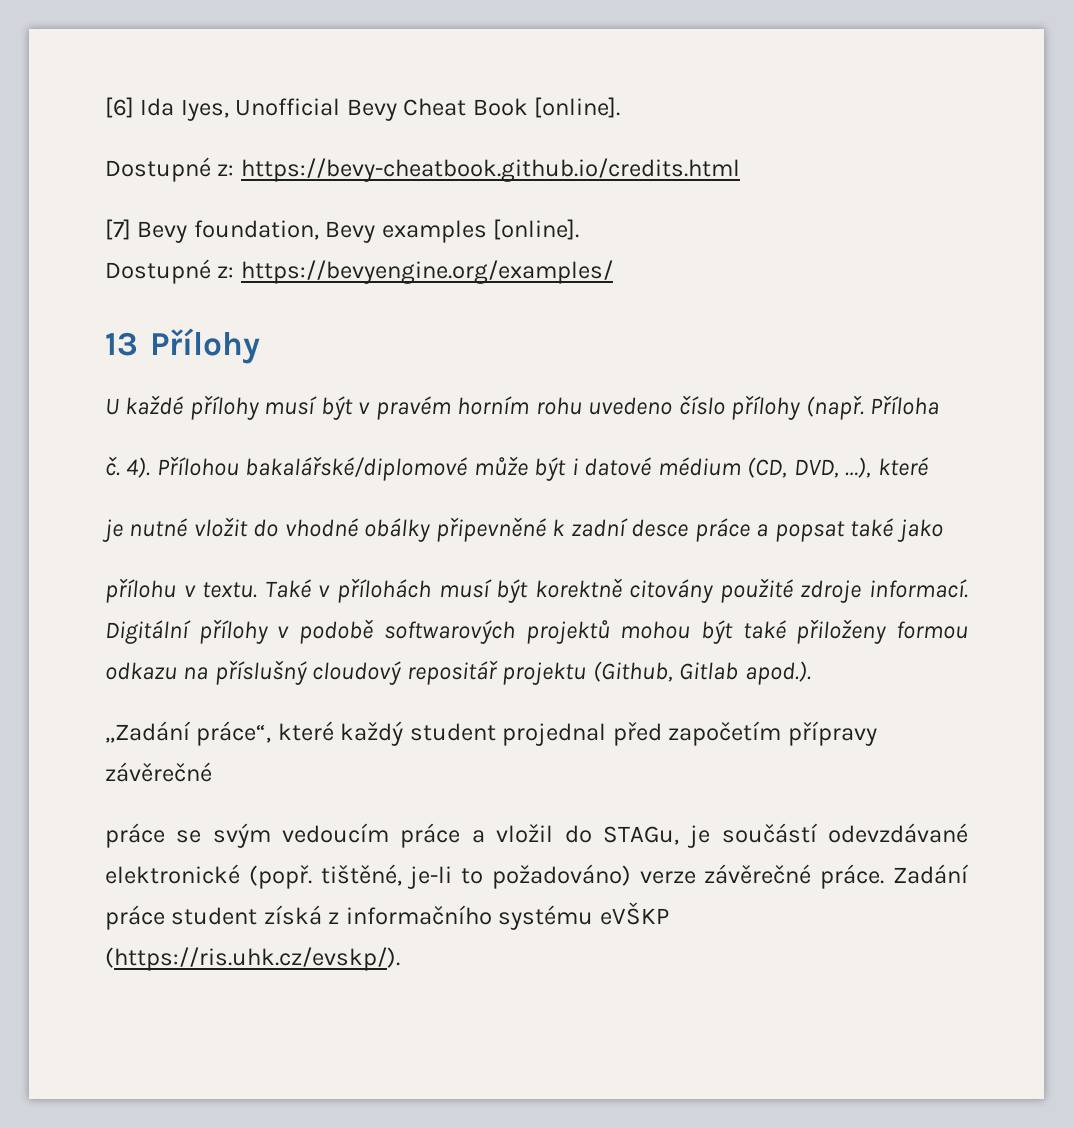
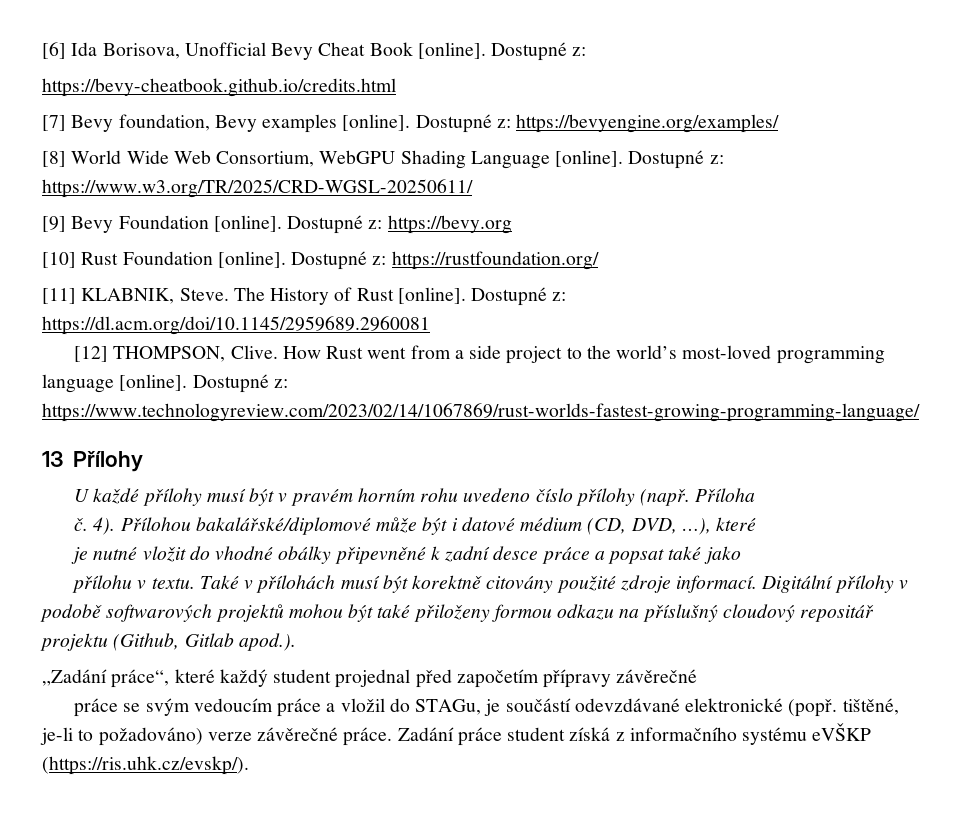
- [6] Ida Iyes, Unofficial Bevy Cheat Book [online].
- Dostupné z: https://bevy-cheatbook.github.io/credits.html
+ [6] Ida Borisova, Unofficial Bevy Cheat Book [online]. Dostupné z:
+ https://bevy-cheatbook.github.io/credits.html
- [7] Bevy foundation, Bevy examples [online].
- Dostupné z: https://bevyengine.org/examples/
+ [7] Bevy foundation, Bevy examples [online]. Dostupné z: https://bevyengine.org/examples/
+ [8] World Wide Web Consortium, WebGPU Shading Language [online]. Dostupné z: https://www.w3.org/TR/2025/CRD-WGSL-20250611/
+ [9] Bevy Foundation [online]. Dostupné z: https://bevy.org
+ [10] Rust Foundation [online]. Dostupné z: https://rustfoundation.org/
+ [11] KLABNIK, Steve. The History of Rust [online]. Dostupné z: https://dl.acm.org/doi/10.1145/2959689.2960081
+ [12] THOMPSON, Clive. How Rust went from a side project to the world’s most-loved programming language [online]. Dostupné z: https://www.technologyreview.com/2023/02/14/1067869/rust-worlds-fastest-growing-programming-language/

